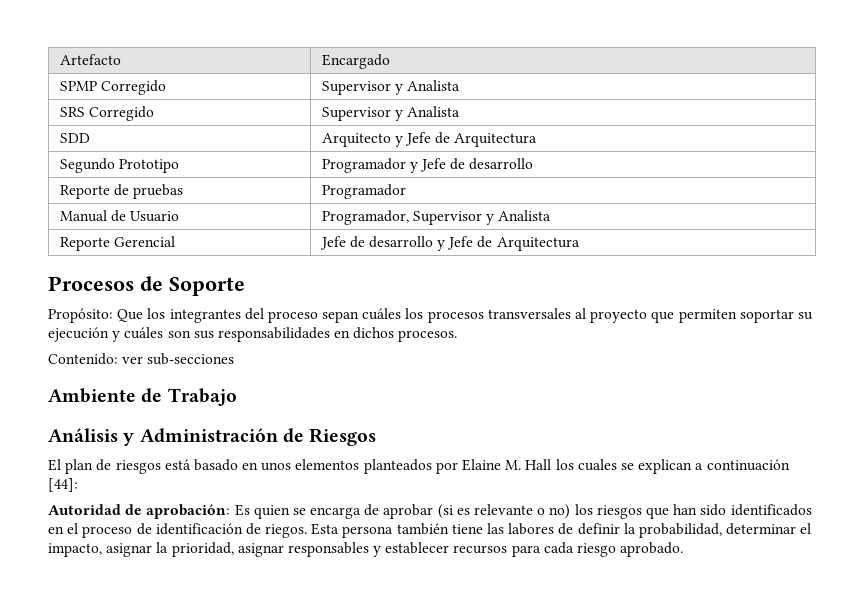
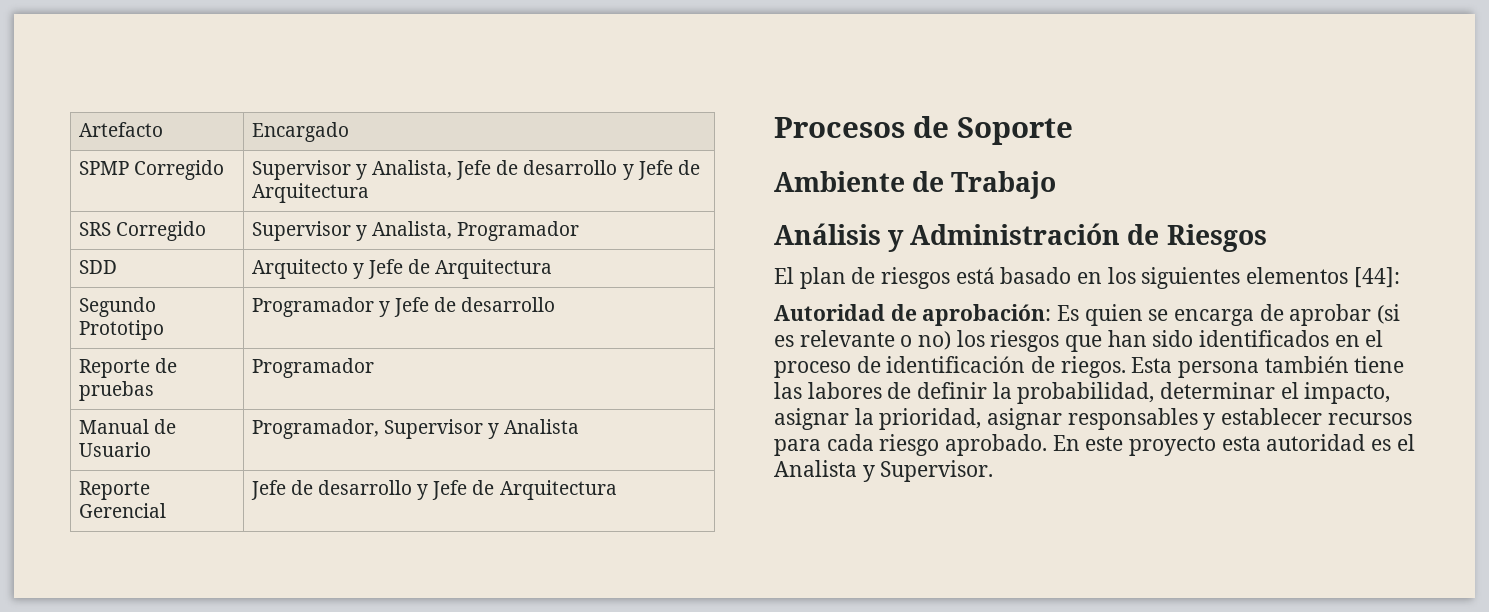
- SPMP Corregido | Supervisor y Analista
+ SPMP Corregido | Supervisor y Analista, Jefe de desarrollo y Jefe de Arquitectura
- SRS Corregido | Supervisor y Analista
+ SRS Corregido | Supervisor y Analista, Programador
- Propósito: Que los integrantes del proceso sepan cuáles los procesos transversales al proyecto que permiten soportar su ejecución y cuáles son sus responsabilidades en dichos procesos.
- Contenido: ver sub-secciones
- El plan de riesgos está basado en unos elementos planteados por Elaine M. Hall los cuales se explican a continuación [44]:
+ El plan de riesgos está basado en los siguientes elementos [44]:
+ En este proyecto esta autoridad es el Analista y Supervisor.

